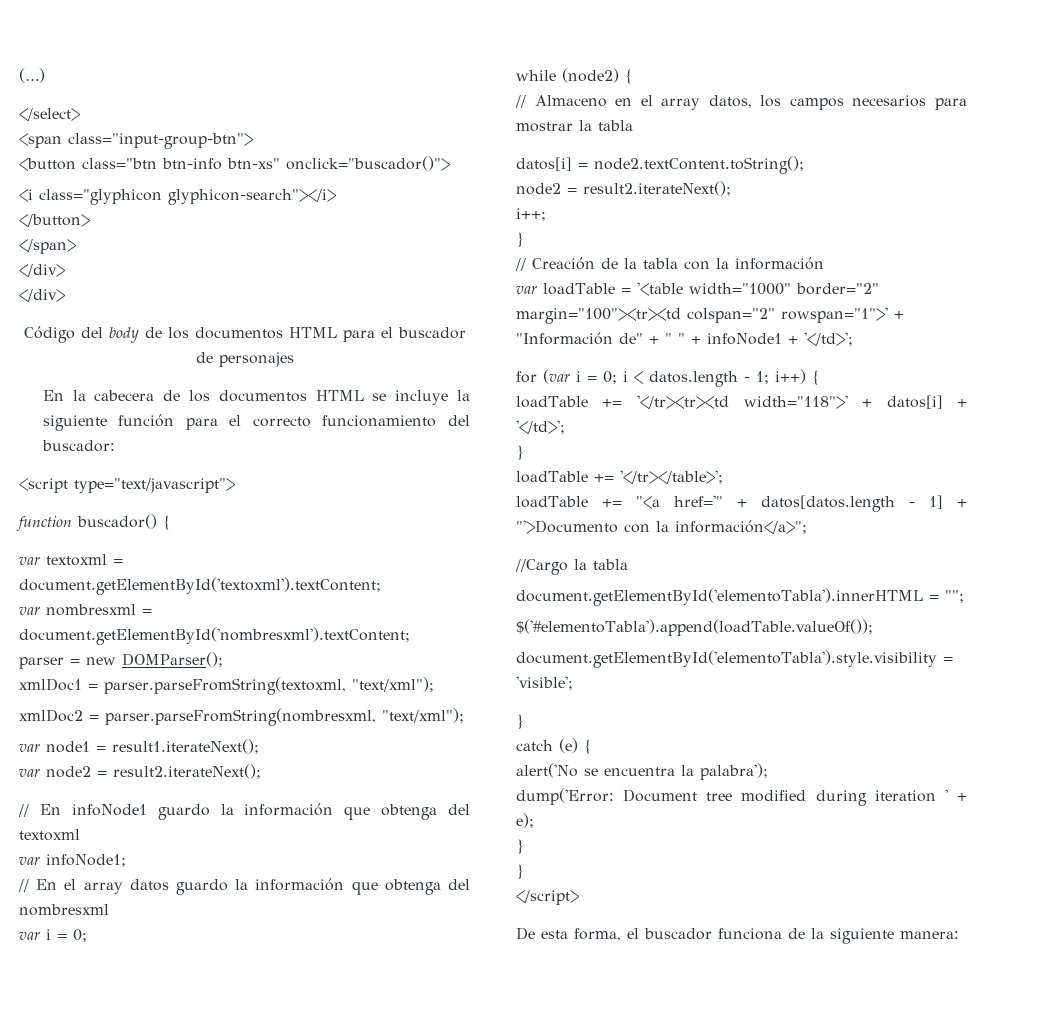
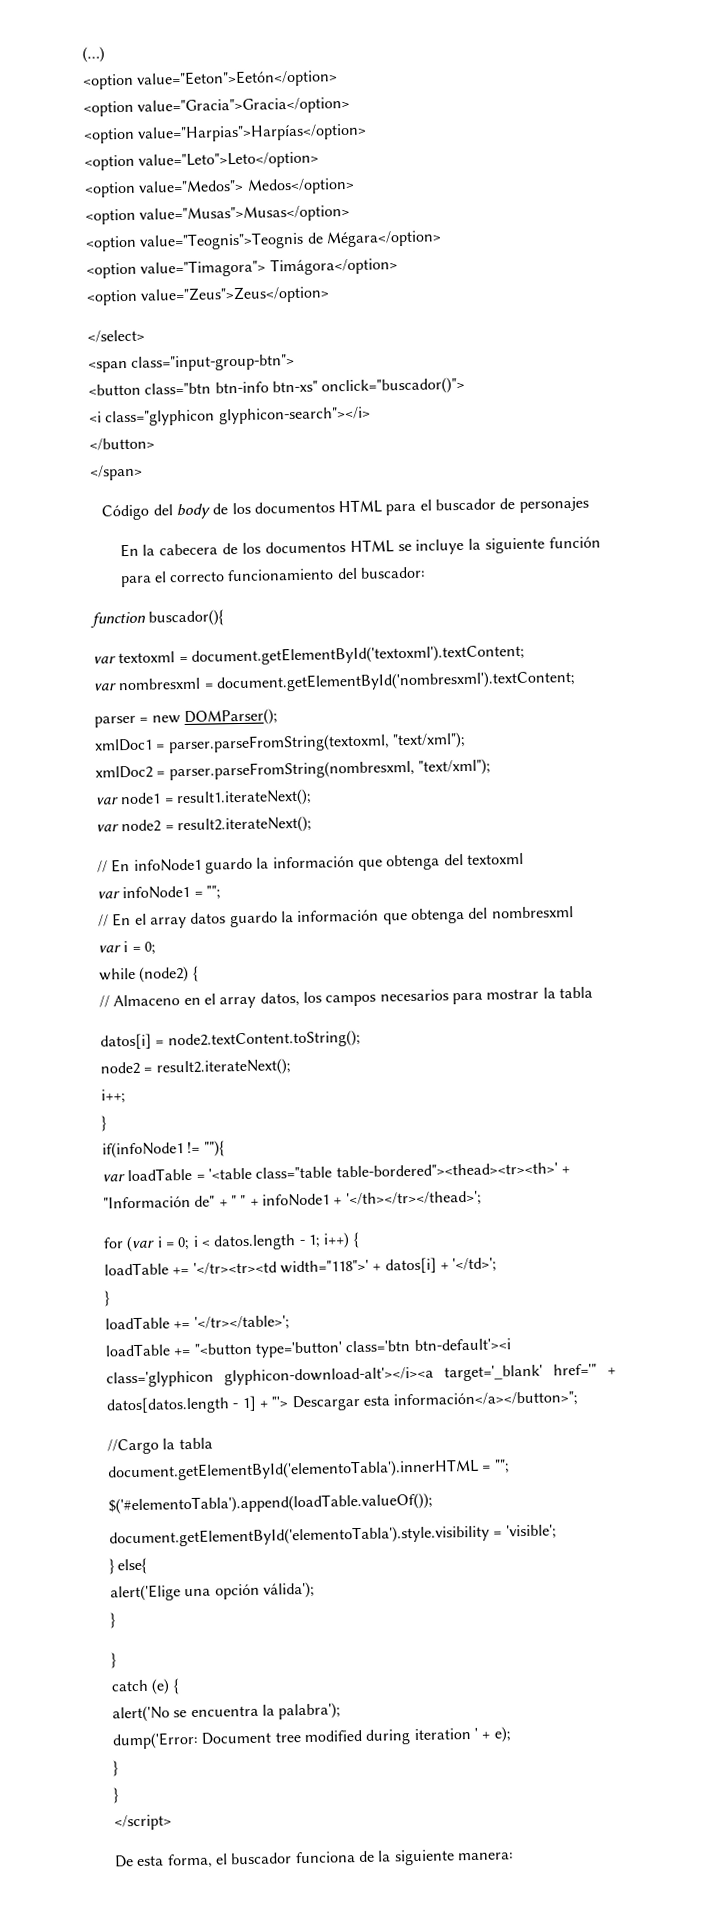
+ <option value="Eeton">Eetón</option>
+ <option value="Gracia">Gracia</option>
+ <option value="Harpias">Harpías</option>
+ <option value="Leto">Leto</option>
+ <option value="Medos"> Medos</option>
+ <option value="Musas">Musas</option>
+ <option value="Teognis">Teognis de Mégara</option>
+ <option value="Timagora"> Timágora</option>
+ <option value="Zeus">Zeus</option>
  </span>
- </div>
- </div>
- <script type="text/javascript">
- function buscador() {
+ function buscador(){
- var infoNode1;
+ var infoNode1 = "";
- // Creación de la tabla con la información
+ if(infoNode1 != ""){
- var loadTable = '<table width="1000" border="2" margin="100"><tr><td colspan="2" rowspan="1">' + "Información de" + " " + infoNode1 + '</td>';
+ var loadTable = '<table class="table table-bordered"><thead><tr><th>' + "Información de" + " " + infoNode1 + '</th></tr></thead>';
- loadTable += "<a href='" + datos[datos.length - 1] + "'>Documento con la información</a>";
+ loadTable += "<button type='button' class='btn btn-default'><i class='glyphicon glyphicon-download-alt'></i><a target='_blank' href='" + datos[datos.length - 1] + "'> Descargar esta información</a></button>";
+ } else{
+ alert('Elige una opción válida');
+ }

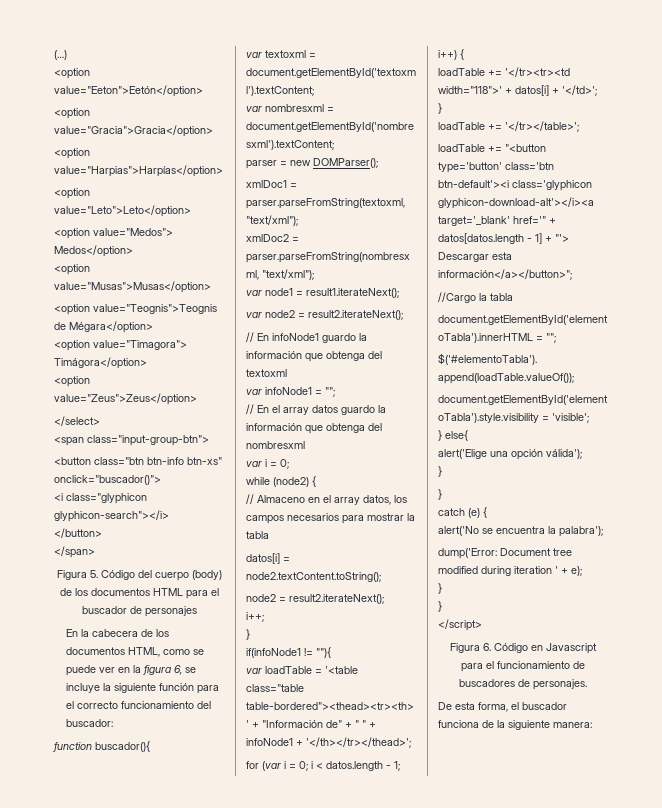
- Código del body de los documentos HTML para el buscador de personajes
+ Figura 5. Código del cuerpo (body) de los documentos HTML para el buscador de personajes
- En la cabecera de los documentos HTML se incluye la siguiente función para el correcto funcionamiento del buscador:
+ En la cabecera de los documentos HTML, como se puede ver en la figura 6, se incluye la siguiente función para el correcto funcionamiento del buscador:
+ Figura 6. Código en Javascript para el funcionamiento de buscadores de personajes.

